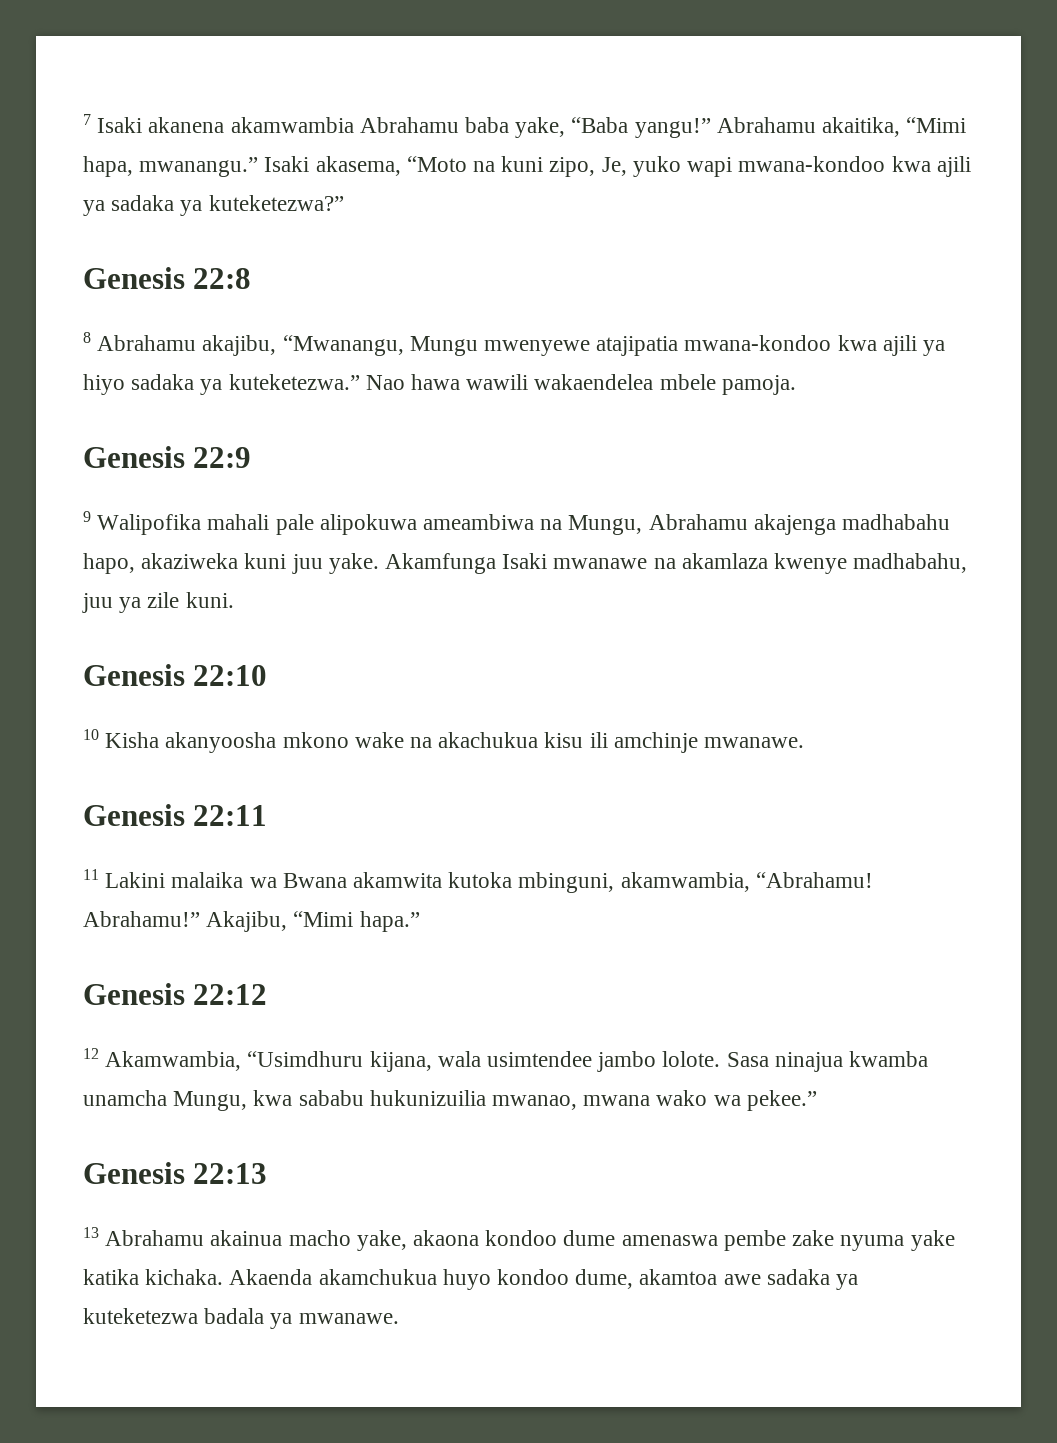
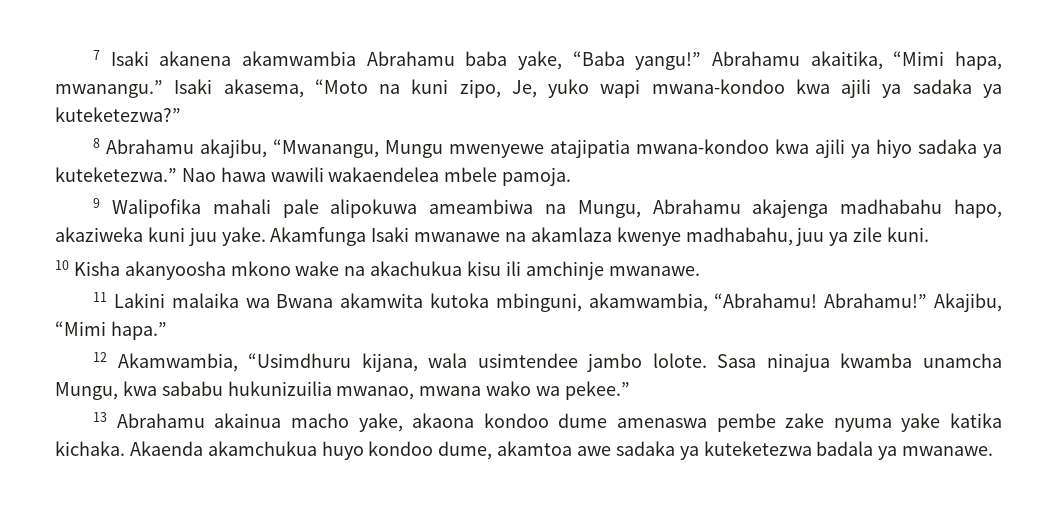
- Genesis 22:8
- Genesis 22:9
- Genesis 22:10
- Genesis 22:11
- Genesis 22:12
- Genesis 22:13

